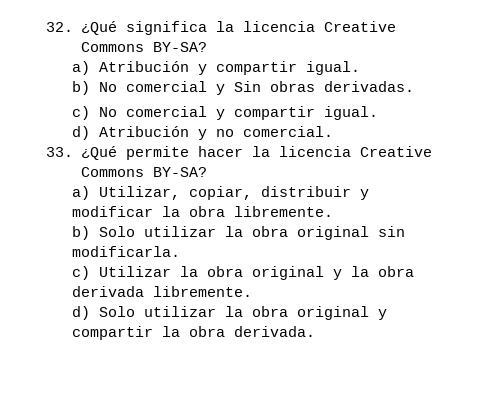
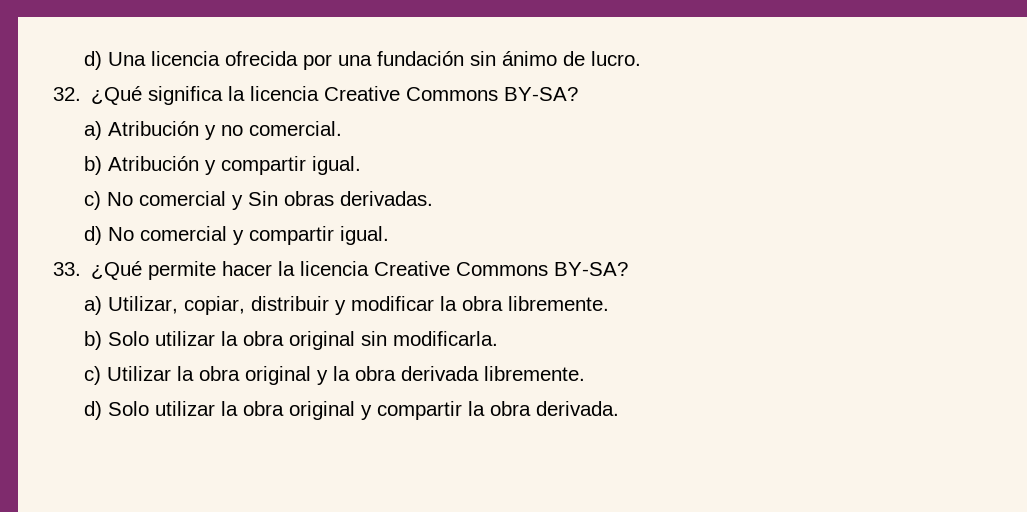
+ d) Una licencia ofrecida por una fundación sin ánimo de lucro.
- a) Atribución y compartir igual.
- b) No comercial y Sin obras derivadas.
+ a) Atribución y no comercial.
+ b) Atribución y compartir igual.
+ c) No comercial y Sin obras derivadas.
- c) No comercial y compartir igual.
+ d) No comercial y compartir igual.
- d) Atribución y no comercial.

